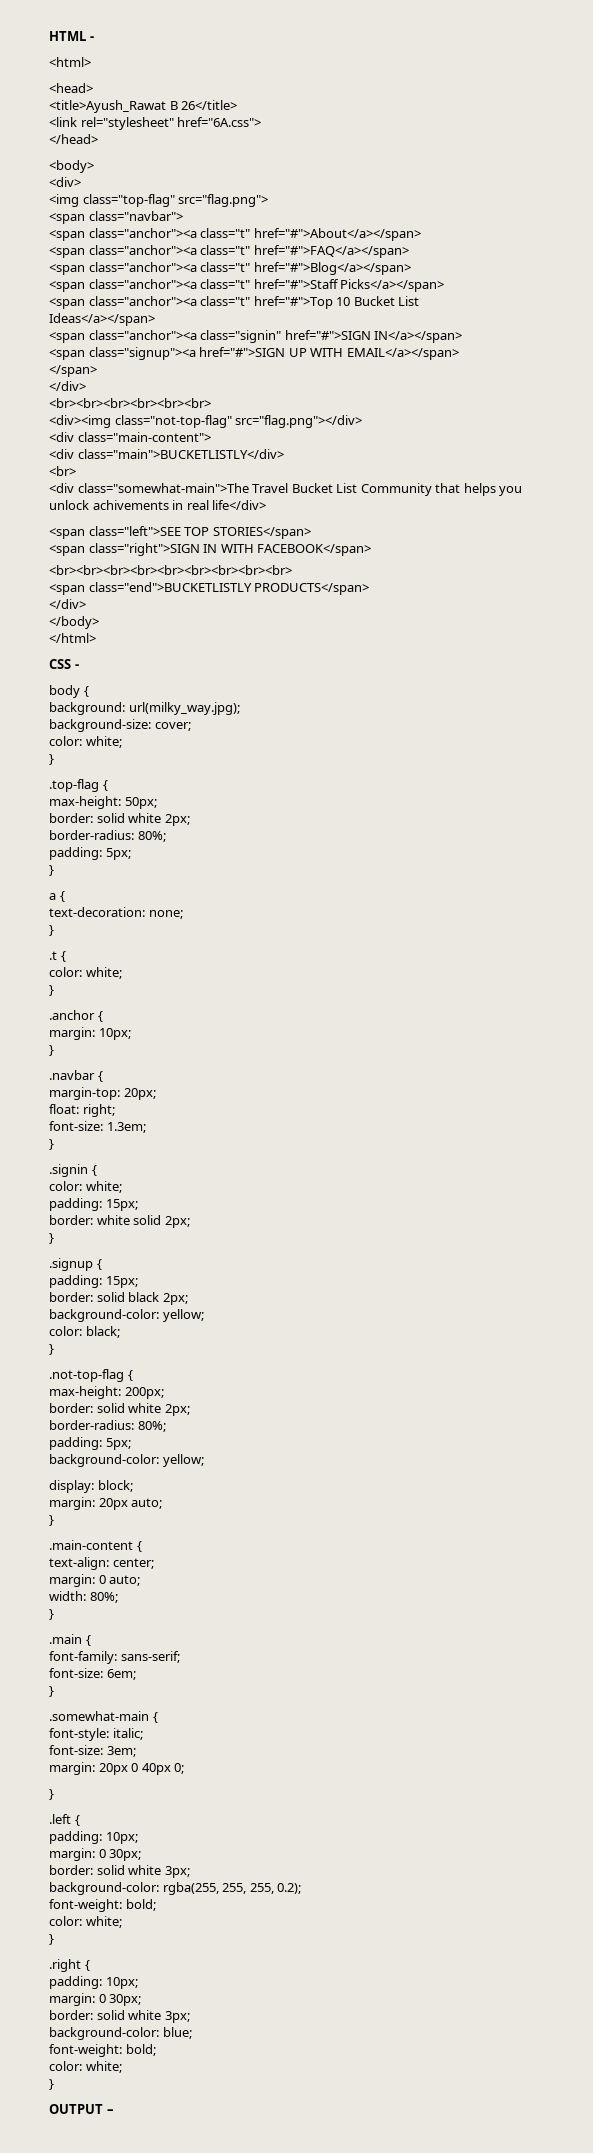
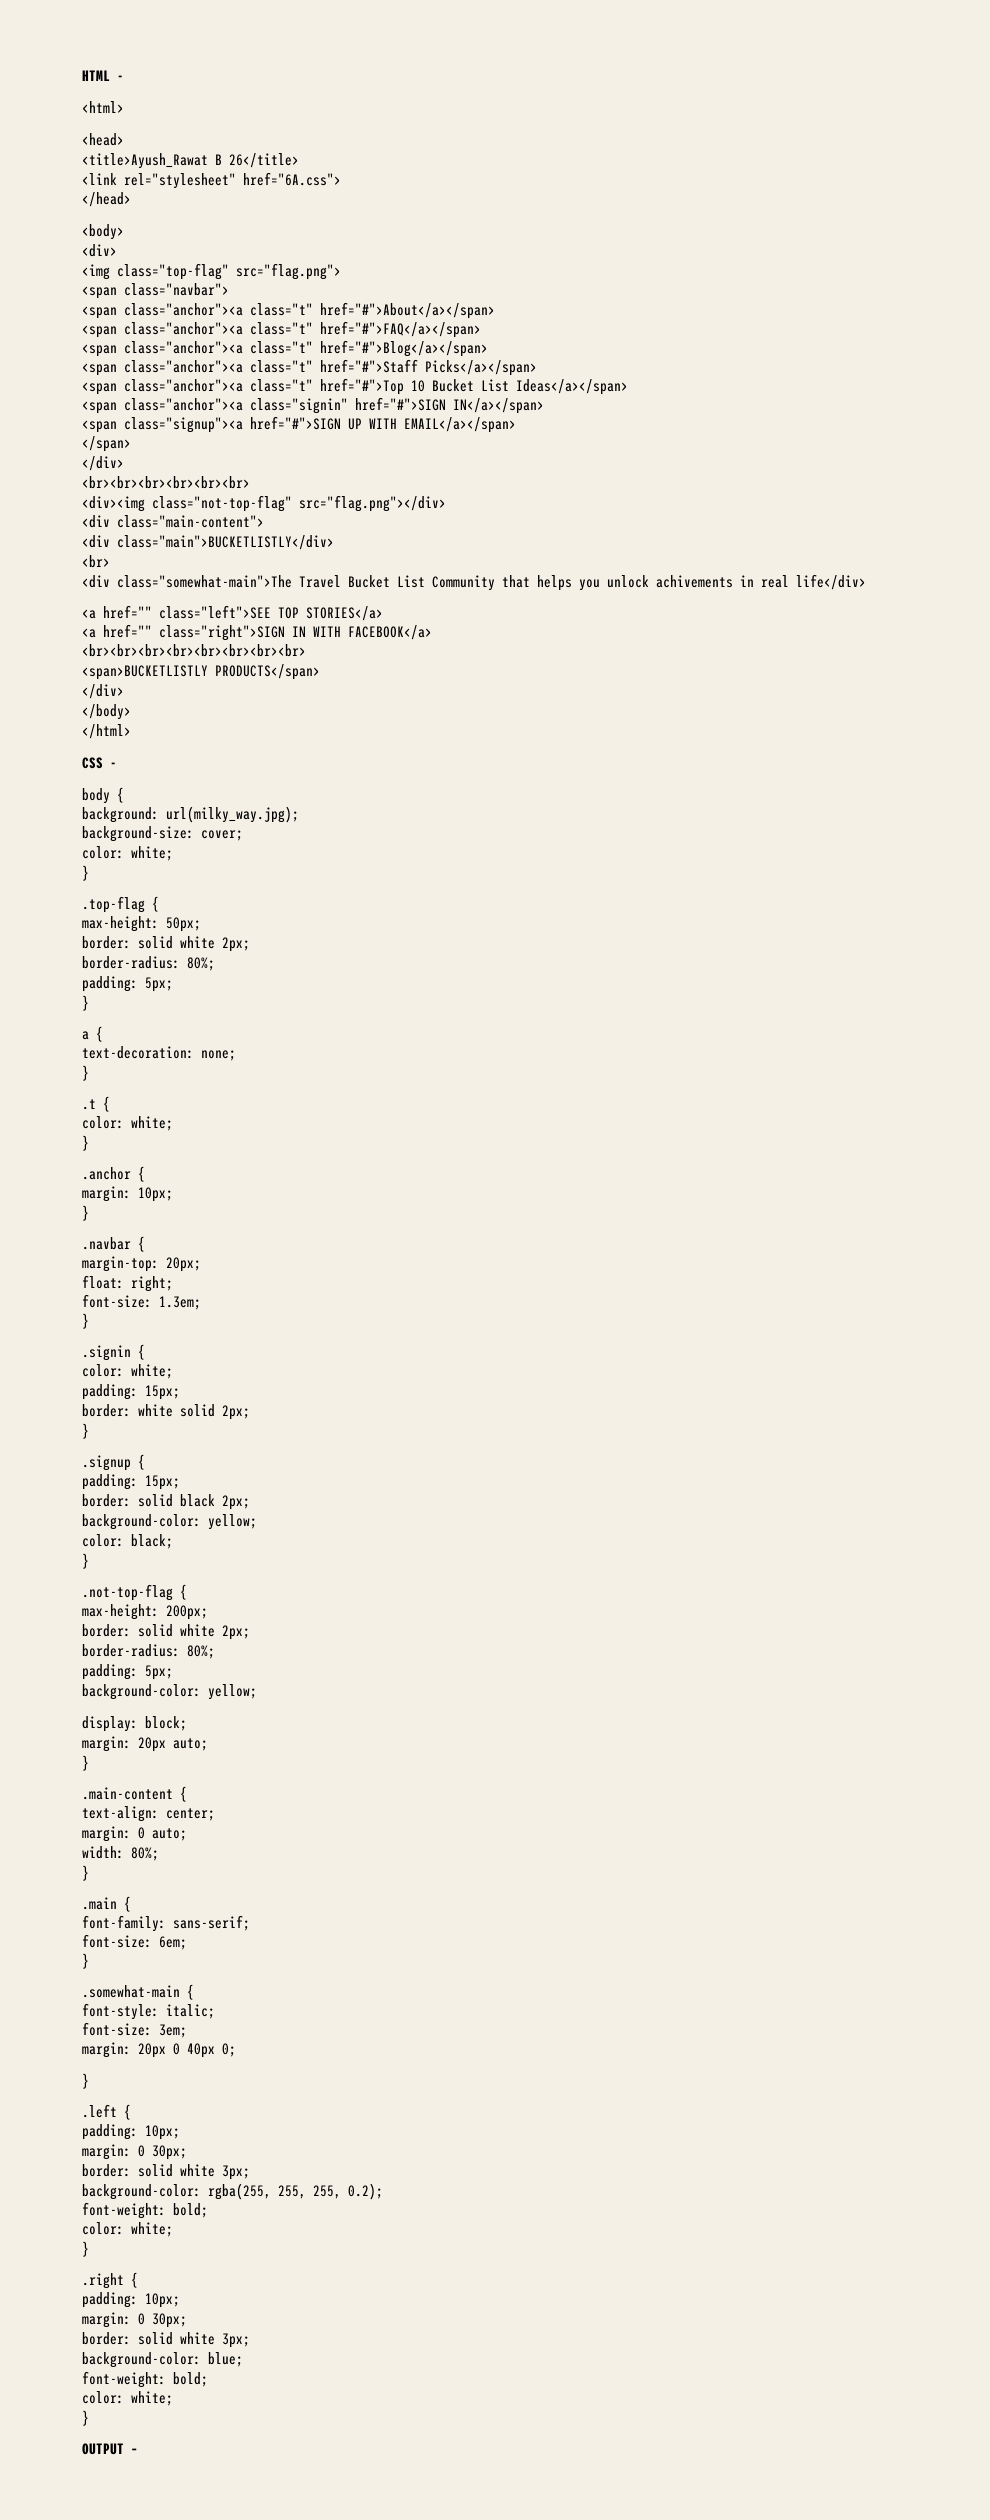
- <span class="left">SEE TOP STORIES</span>
- <span class="right">SIGN IN WITH FACEBOOK</span>
- <br><br><br><br><br><br><br><br><br>
- <span class="end">BUCKETLISTLY PRODUCTS</span>
+ <a href="" class="left">SEE TOP STORIES</a>
+ <a href="" class="right">SIGN IN WITH FACEBOOK</a>
+ <br><br><br><br><br><br><br><br>
+ <span>BUCKETLISTLY PRODUCTS</span>

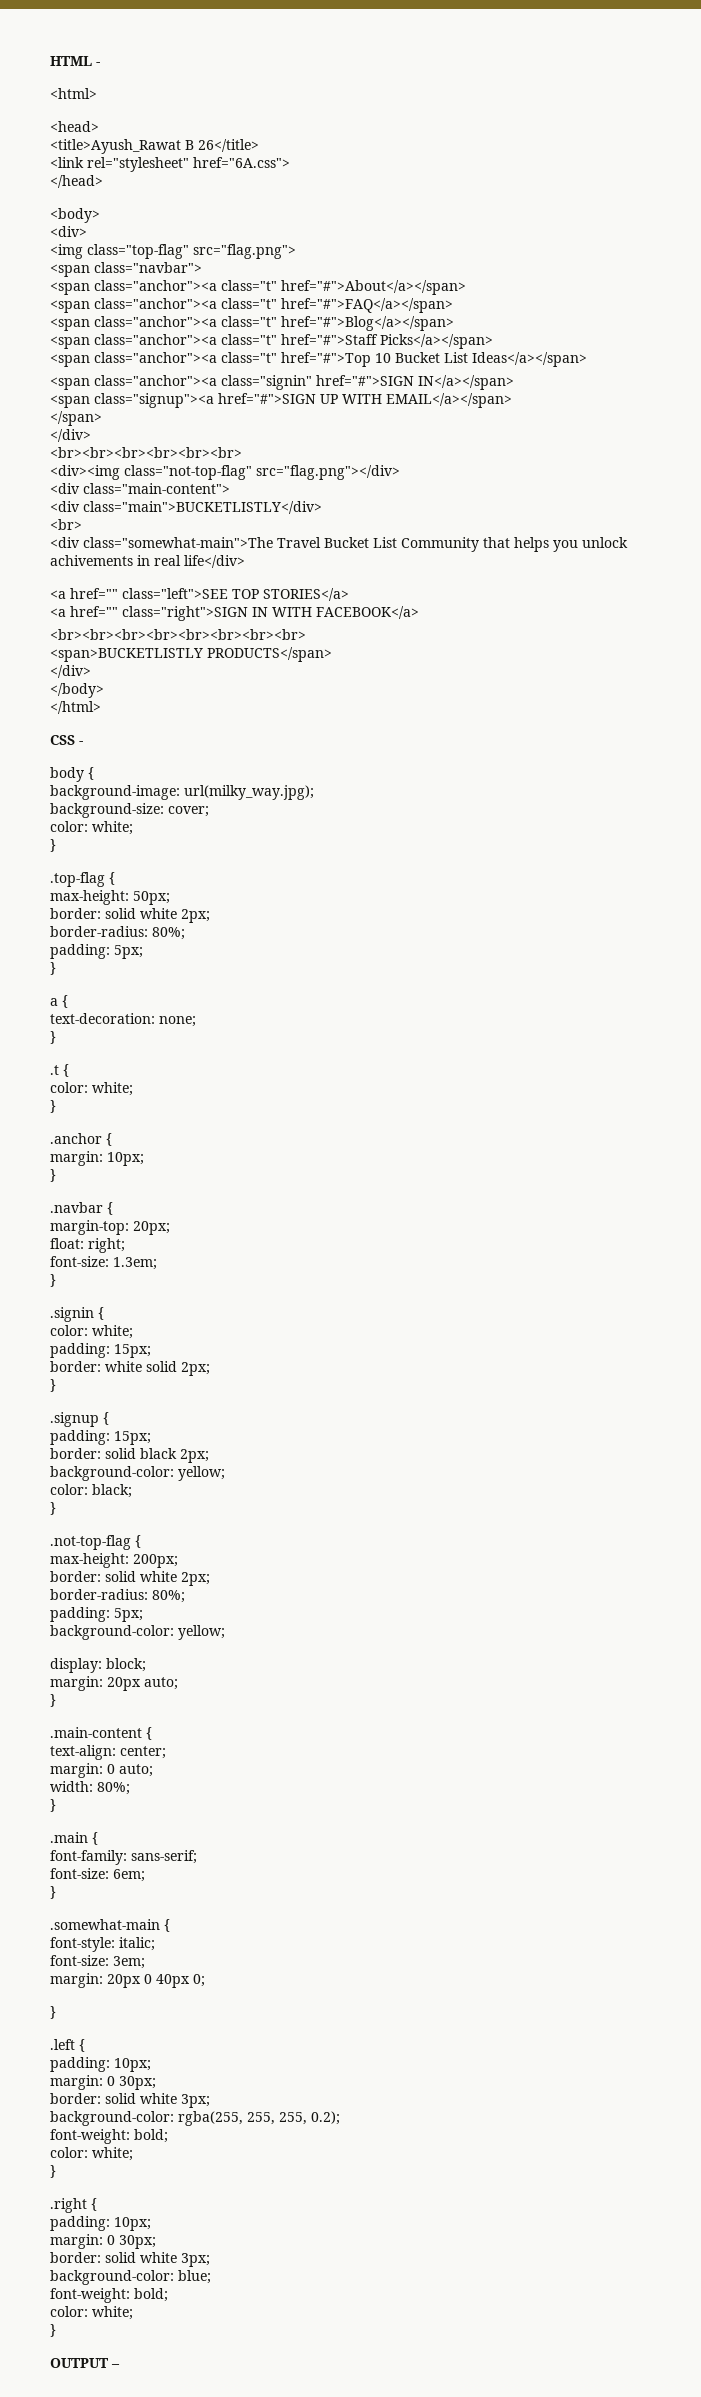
- background: url(milky_way.jpg);
+ background-image: url(milky_way.jpg);

